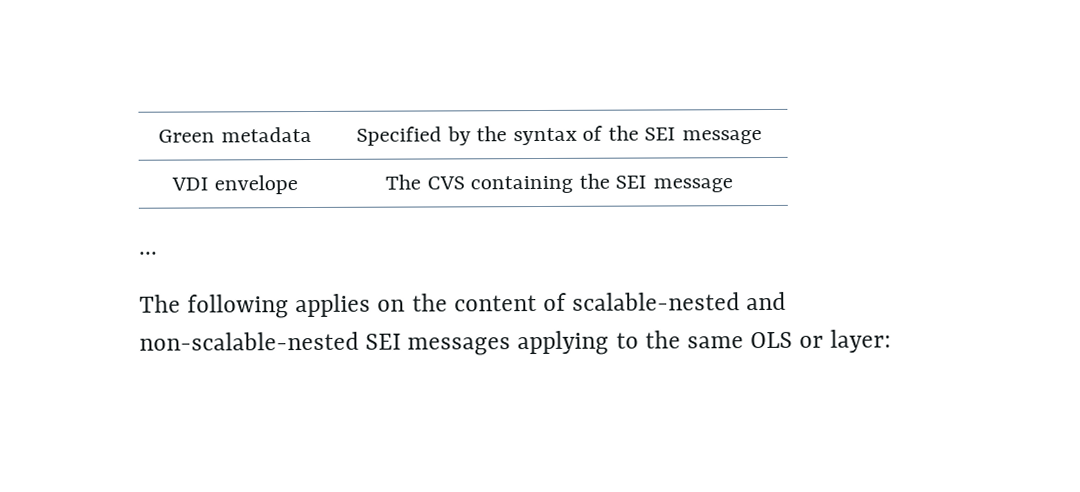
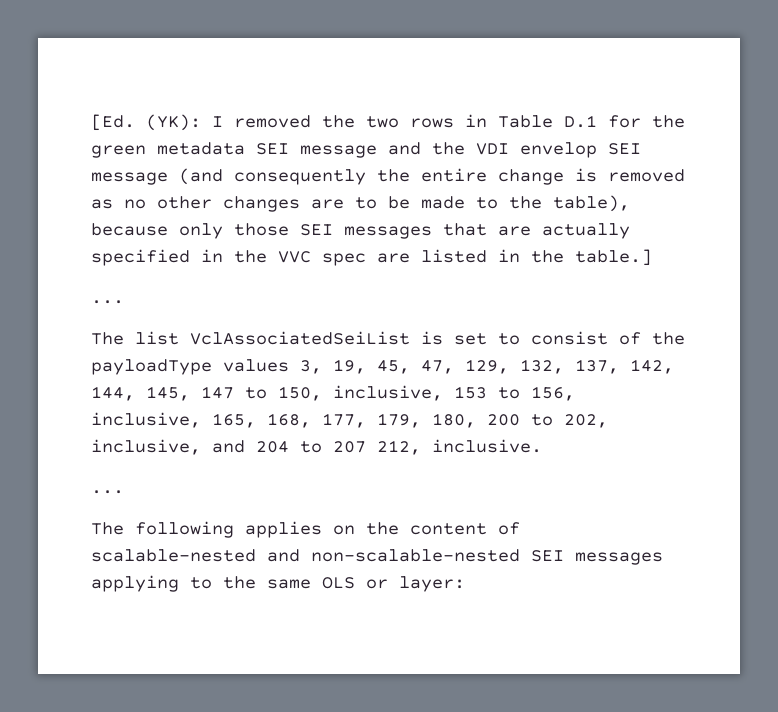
- Green metadata | Specified by the syntax of the SEI message
- VDI envelope | The CVS containing the SEI message
+ [Ed. (YK): I removed the two rows in Table D.1 for the green metadata SEI message and the VDI envelop SEI message (and consequently the entire change is removed as no other changes are to be made to the table), because only those SEI messages that are actually specified in the VVC spec are listed in the table.]
+ ...
+ The list VclAssociatedSeiList is set to consist of the payloadType values 3, 19, 45, 47, 129, 132, 137, 142, 144, 145, 147 to 150, inclusive, 153 to 156, inclusive, 165, 168, 177, 179, 180, 200 to 202, inclusive, and 204 to 207 212, inclusive.

